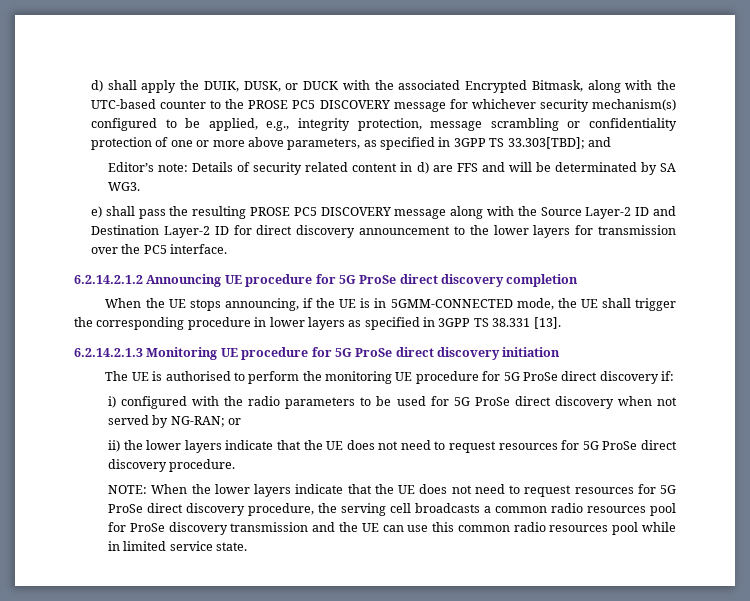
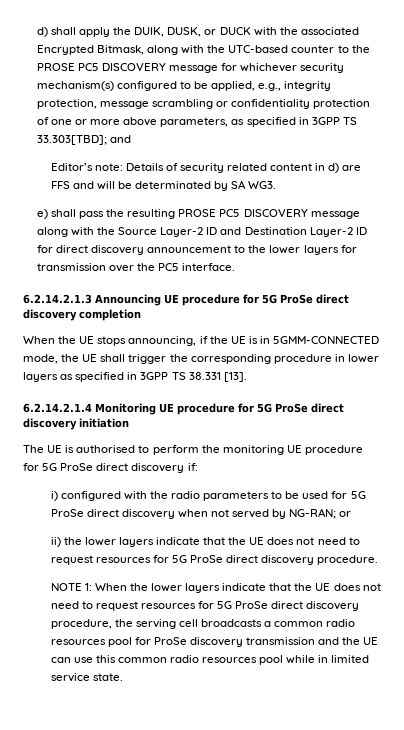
- 6.2.14.2.1.2 Announcing UE procedure for 5G ProSe direct discovery completion
+ 6.2.14.2.1.3 Announcing UE procedure for 5G ProSe direct discovery completion
- 6.2.14.2.1.3 Monitoring UE procedure for 5G ProSe direct discovery initiation
+ 6.2.14.2.1.4 Monitoring UE procedure for 5G ProSe direct discovery initiation
- NOTE: When the lower layers indicate that the UE does not need to request resources for 5G ProSe direct discovery procedure, the serving cell broadcasts a common radio resources pool for ProSe discovery transmission and the UE can use this common radio resources pool while in limited service state.
+ NOTE 1: When the lower layers indicate that the UE does not need to request resources for 5G ProSe direct discovery procedure, the serving cell broadcasts a common radio resources pool for ProSe discovery transmission and the UE can use this common radio resources pool while in limited service state.

